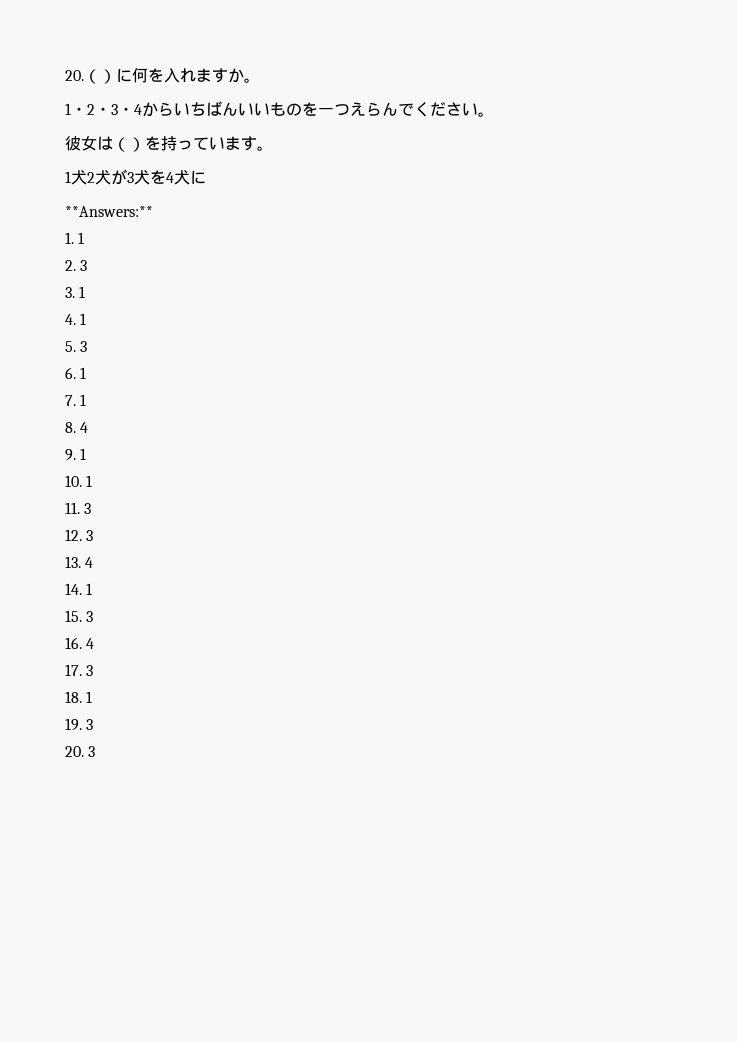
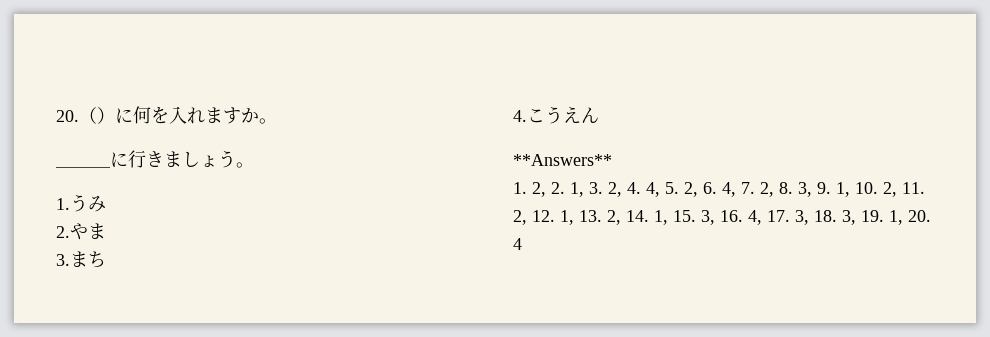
- 1・2・3・4からいちばんいいものを一つえらんでください。
- 彼女は（）を持っています。
- 1犬2犬が3犬を4犬に
- **Answers:**
- 1. 1
- 2. 3
- 3. 1
- 4. 1
- 5. 3
- 6. 1
- 7. 1
- 8. 4
- 9. 1
- 10. 1
- 11. 3
- 12. 3
- 13. 4
- 14. 1
- 15. 3
- 16. 4
- 17. 3
- 18. 1
- 19. 3
- 20. 3
+ ＿＿＿に行きましょう。
+ 1.うみ
+ 2.やま
+ 3.まち
+ 4.こうえん
+ **Answers**
+ 1. 2, 2. 1, 3. 2, 4. 4, 5. 2, 6. 4, 7. 2, 8. 3, 9. 1, 10. 2, 11. 2, 12. 1, 13. 2, 14. 1, 15. 3, 16. 4, 17. 3, 18. 3, 19. 1, 20. 4

